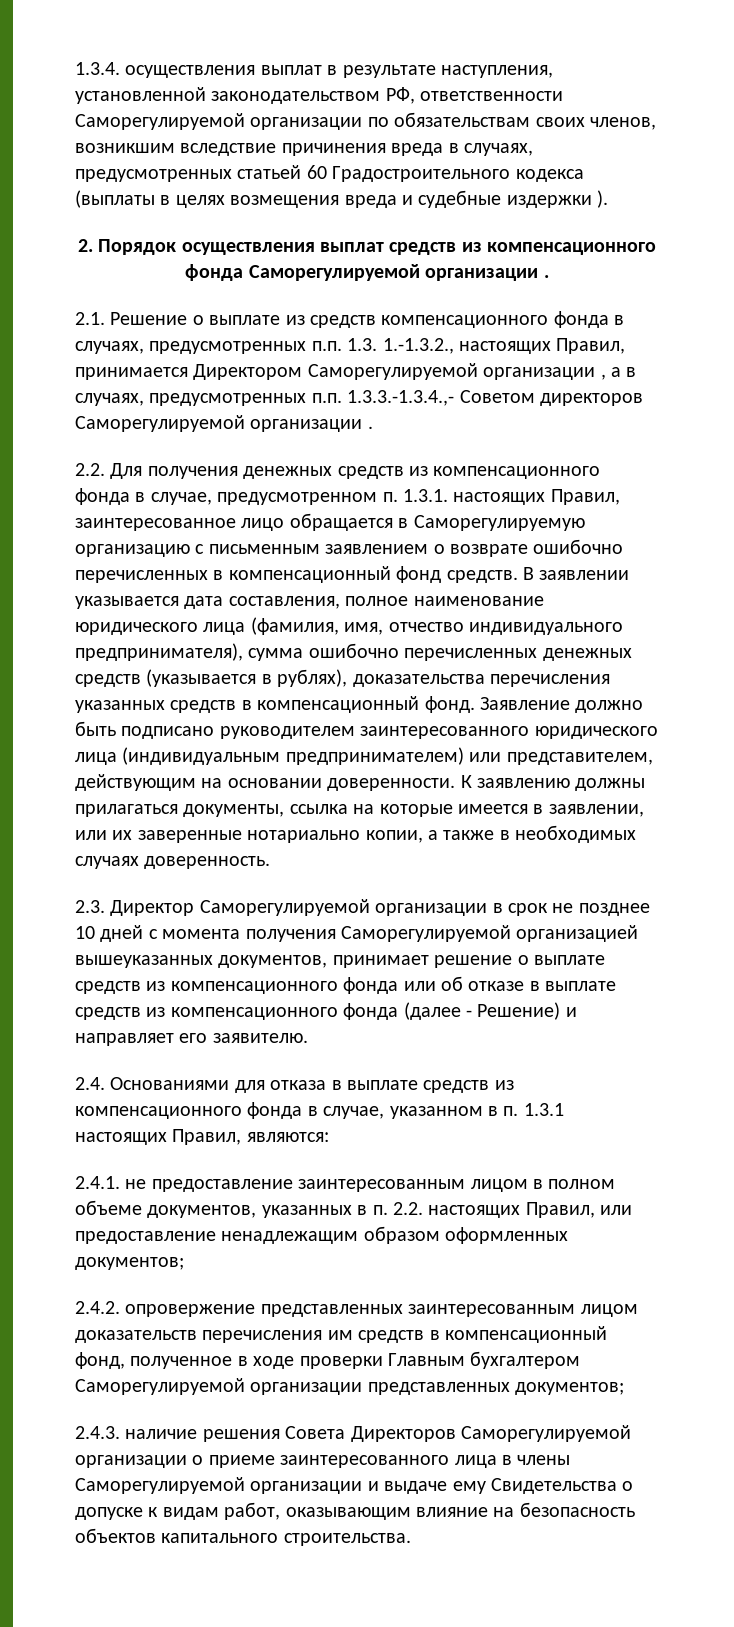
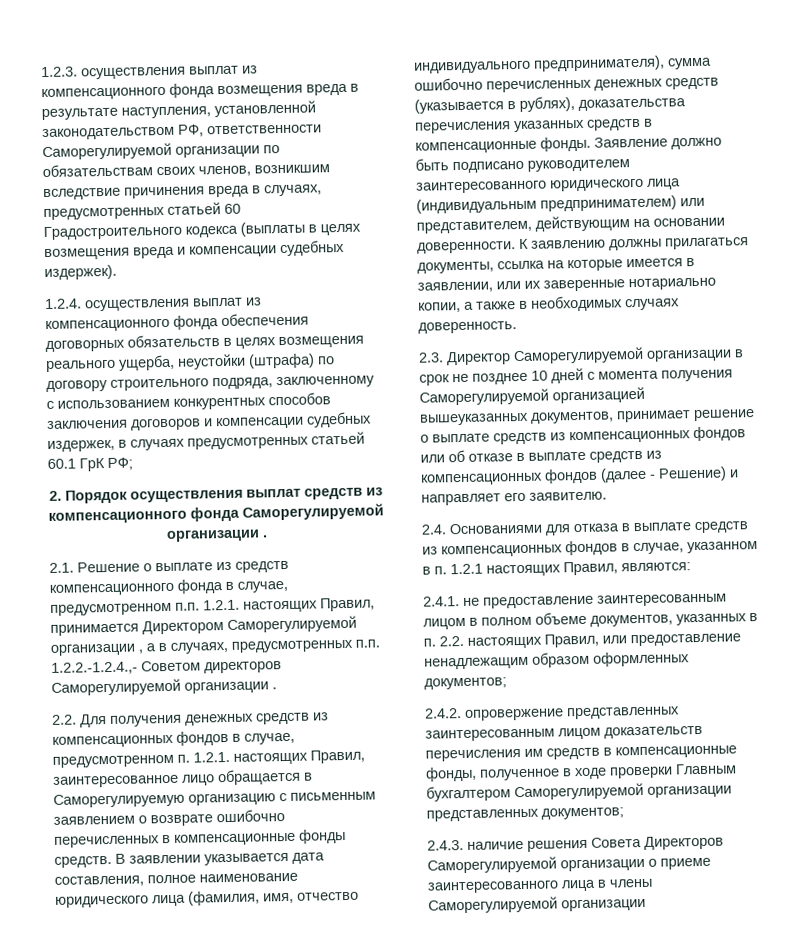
- 1.3.4. осуществления выплат в результате наступления, установленной законодательством РФ, ответственности Саморегулируемой организации по обязательствам своих членов, возникшим вследствие причинения вреда в случаях, предусмотренных статьей 60 Градостроительного кодекса (выплаты в целях возмещения вреда и судебные издержки ).
+ 1.2.3. осуществления выплат из компенсационного фонда возмещения вреда в результате наступления, установленной законодательством РФ, ответственности Саморегулируемой организации по обязательствам своих членов, возникшим вследствие причинения вреда в случаях, предусмотренных статьей 60 Градостроительного кодекса (выплаты в целях возмещения вреда и компенсации судебных издержек).
+ 1.2.4. осуществления выплат из компенсационного фонда обеспечения договорных обязательств в целях возмещения реального ущерба, неустойки (штрафа) по договору строительного подряда, заключенному с использованием конкурентных способов заключения договоров и компенсации судебных издержек, в случаях предусмотренных статьей 60.1 ГрК РФ;
- 2.1. Решение о выплате из средств компенсационного фонда в случаях, предусмотренных п.п. 1.3. 1.-1.3.2., настоящих Правил, принимается Директором Саморегулируемой организации , а в случаях, предусмотренных п.п. 1.3.3.-1.3.4.,- Советом директоров Саморегулируемой организации .
+ 2.1. Решение о выплате из средств компенсационного фонда в случае, предусмотренном п.п. 1.2.1. настоящих Правил, принимается Директором Саморегулируемой организации , а в случаях, предусмотренных п.п. 1.2.2.-1.2.4.,- Советом директоров Саморегулируемой организации .
- 2.2. Для получения денежных средств из компенсационного фонда в случае, предусмотренном п. 1.3.1. настоящих Правил, заинтересованное лицо обращается в Саморегулируемую организацию с письменным заявлением о возврате ошибочно перечисленных в компенсационный фонд средств.
+ 2.2. Для получения денежных средств из компенсационных фондов в случае, предусмотренном п. 1.2.1. настоящих Правил, заинтересованное лицо обращается в Саморегулируемую организацию с письменным заявлением о возврате ошибочно перечисленных в компенсационные фонды средств.
- В заявлении указывается дата составления, полное наименование юридического лица (фамилия, имя, отчество индивидуального предпринимателя), сумма ошибочно перечисленных денежных средств (указывается в рублях), доказательства перечисления указанных средств в компенсационный фонд.
+ В заявлении указывается дата составления, полное наименование юридического лица (фамилия, имя, отчество индивидуального предпринимателя), сумма ошибочно перечисленных денежных средств (указывается в рублях), доказательства перечисления указанных средств в компенсационные фонды.
- 2.3. Директор Саморегулируемой организации в срок не позднее 10 дней с момента получения Саморегулируемой организацией вышеуказанных документов, принимает решение о выплате средств из компенсационного фонда или об отказе в выплате средств из компенсационного фонда (далее - Решение) и направляет его заявителю.
+ 2.3. Директор Саморегулируемой организации в срок не позднее 10 дней с момента получения Саморегулируемой организацией вышеуказанных документов, принимает решение о выплате средств из компенсационных фондов или об отказе в выплате средств из компенсационных фондов (далее - Решение) и направляет его заявителю.
- 2.4. Основаниями для отказа в выплате средств из компенсационного фонда в случае, указанном в п. 1.3.1 настоящих Правил, являются:
+ 2.4. Основаниями для отказа в выплате средств из компенсационных фондов в случае, указанном в п. 1.2.1 настоящих Правил, являются:
- 2.4.2. опровержение представленных заинтересованным лицом доказательств перечисления им средств в компенсационный фонд, полученное в ходе проверки Главным бухгалтером Саморегулируемой организации представленных документов;
+ 2.4.2. опровержение представленных заинтересованным лицом доказательств перечисления им средств в компенсационные фонды, полученное в ходе проверки Главным бухгалтером Саморегулируемой организации представленных документов;
- 2.4.3. наличие решения Совета Директоров Саморегулируемой организации о приеме заинтересованного лица в члены Саморегулируемой организации и выдаче ему Свидетельства о допуске к видам работ, оказывающим влияние на безопасность объектов капитального строительства.
+ 2.4.3. наличие решения Совета Директоров Саморегулируемой организации о приеме заинтересованного лица в члены Саморегулируемой организации

